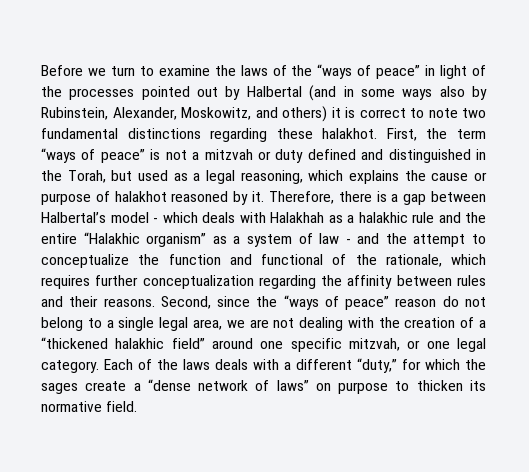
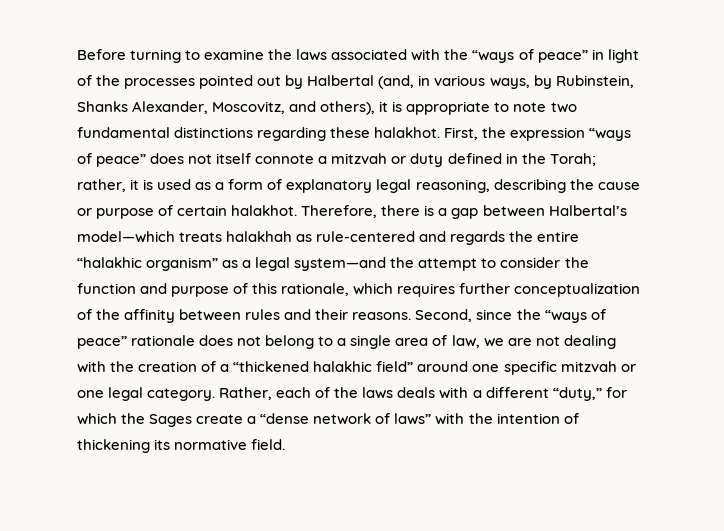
- Before we turn to examine the laws of the “ways of peace” in light of the processes pointed out by Halbertal (and in some ways also by Rubinstein, Alexander, Moskowitz, and others) it is correct to note two fundamental distinctions regarding these halakhot.
+ Before turning to examine the laws associated with the “ways of peace” in light of the processes pointed out by Halbertal (and, in various ways, by Rubinstein, Shanks Alexander, Moscovitz, and others), it is appropriate to note two fundamental distinctions regarding these halakhot.
- First, the term “ways of peace” is not a mitzvah or duty defined and distinguished in the Torah, but used as a legal reasoning, which explains the cause or purpose of halakhot reasoned by it.
+ First, the expression “ways of peace” does not itself connote a mitzvah or duty defined in the Torah; rather, it is used as a form of explanatory legal reasoning, describing the cause or purpose of certain halakhot.
- Therefore, there is a gap between Halbertal’s model - which deals with Halakhah as a halakhic rule and the entire “Halakhic organism” as a system of law - and the attempt to conceptualize the function and functional of the rationale, which requires further conceptualization regarding the affinity between rules and their reasons.
+ Therefore, there is a gap between Halbertal’s model—which treats halakhah as rule-centered and regards the entire “halakhic organism” as a legal system—and the attempt to consider the function and purpose of this rationale, which requires further conceptualization of the affinity between rules and their reasons.
- Second, since the “ways of peace” reason do not belong to a single legal area, we are not dealing with the creation of a “thickened halakhic field” around one specific mitzvah, or one legal category.
+ Second, since the “ways of peace” rationale does not belong to a single area of law, we are not dealing with the creation of a “thickened halakhic field” around one specific mitzvah or one legal category.
- Each of the laws deals with a different “duty,” for which the sages create a “dense network of laws” on purpose to thicken its normative field.
+ Rather, each of the laws deals with a different “duty,” for which the Sages create a “dense network of laws” with the intention of thickening its normative field.

